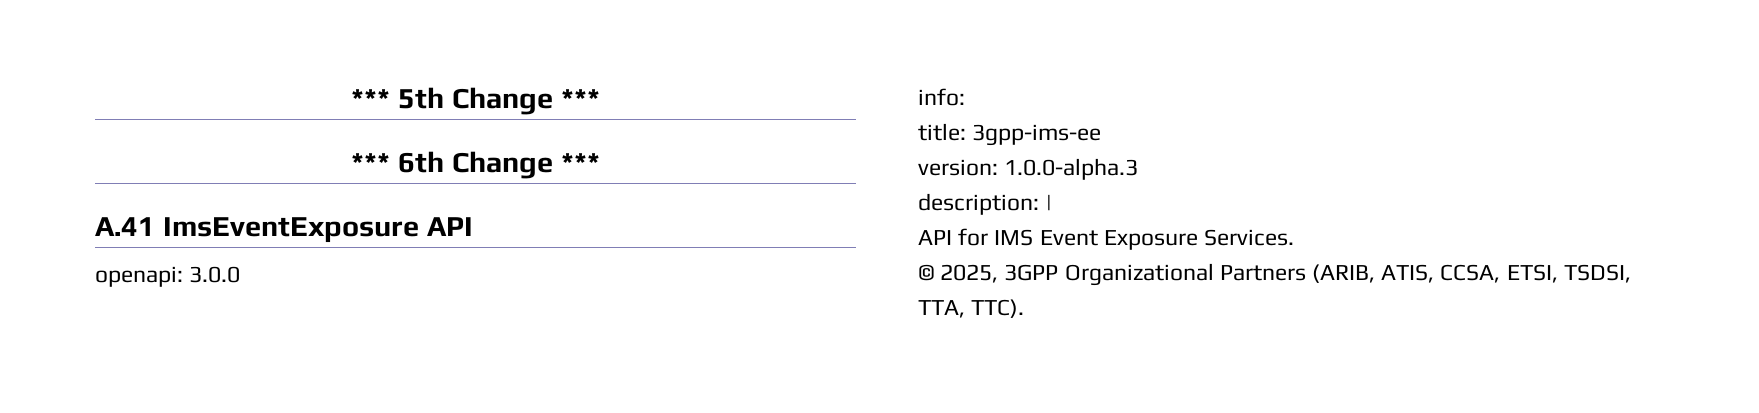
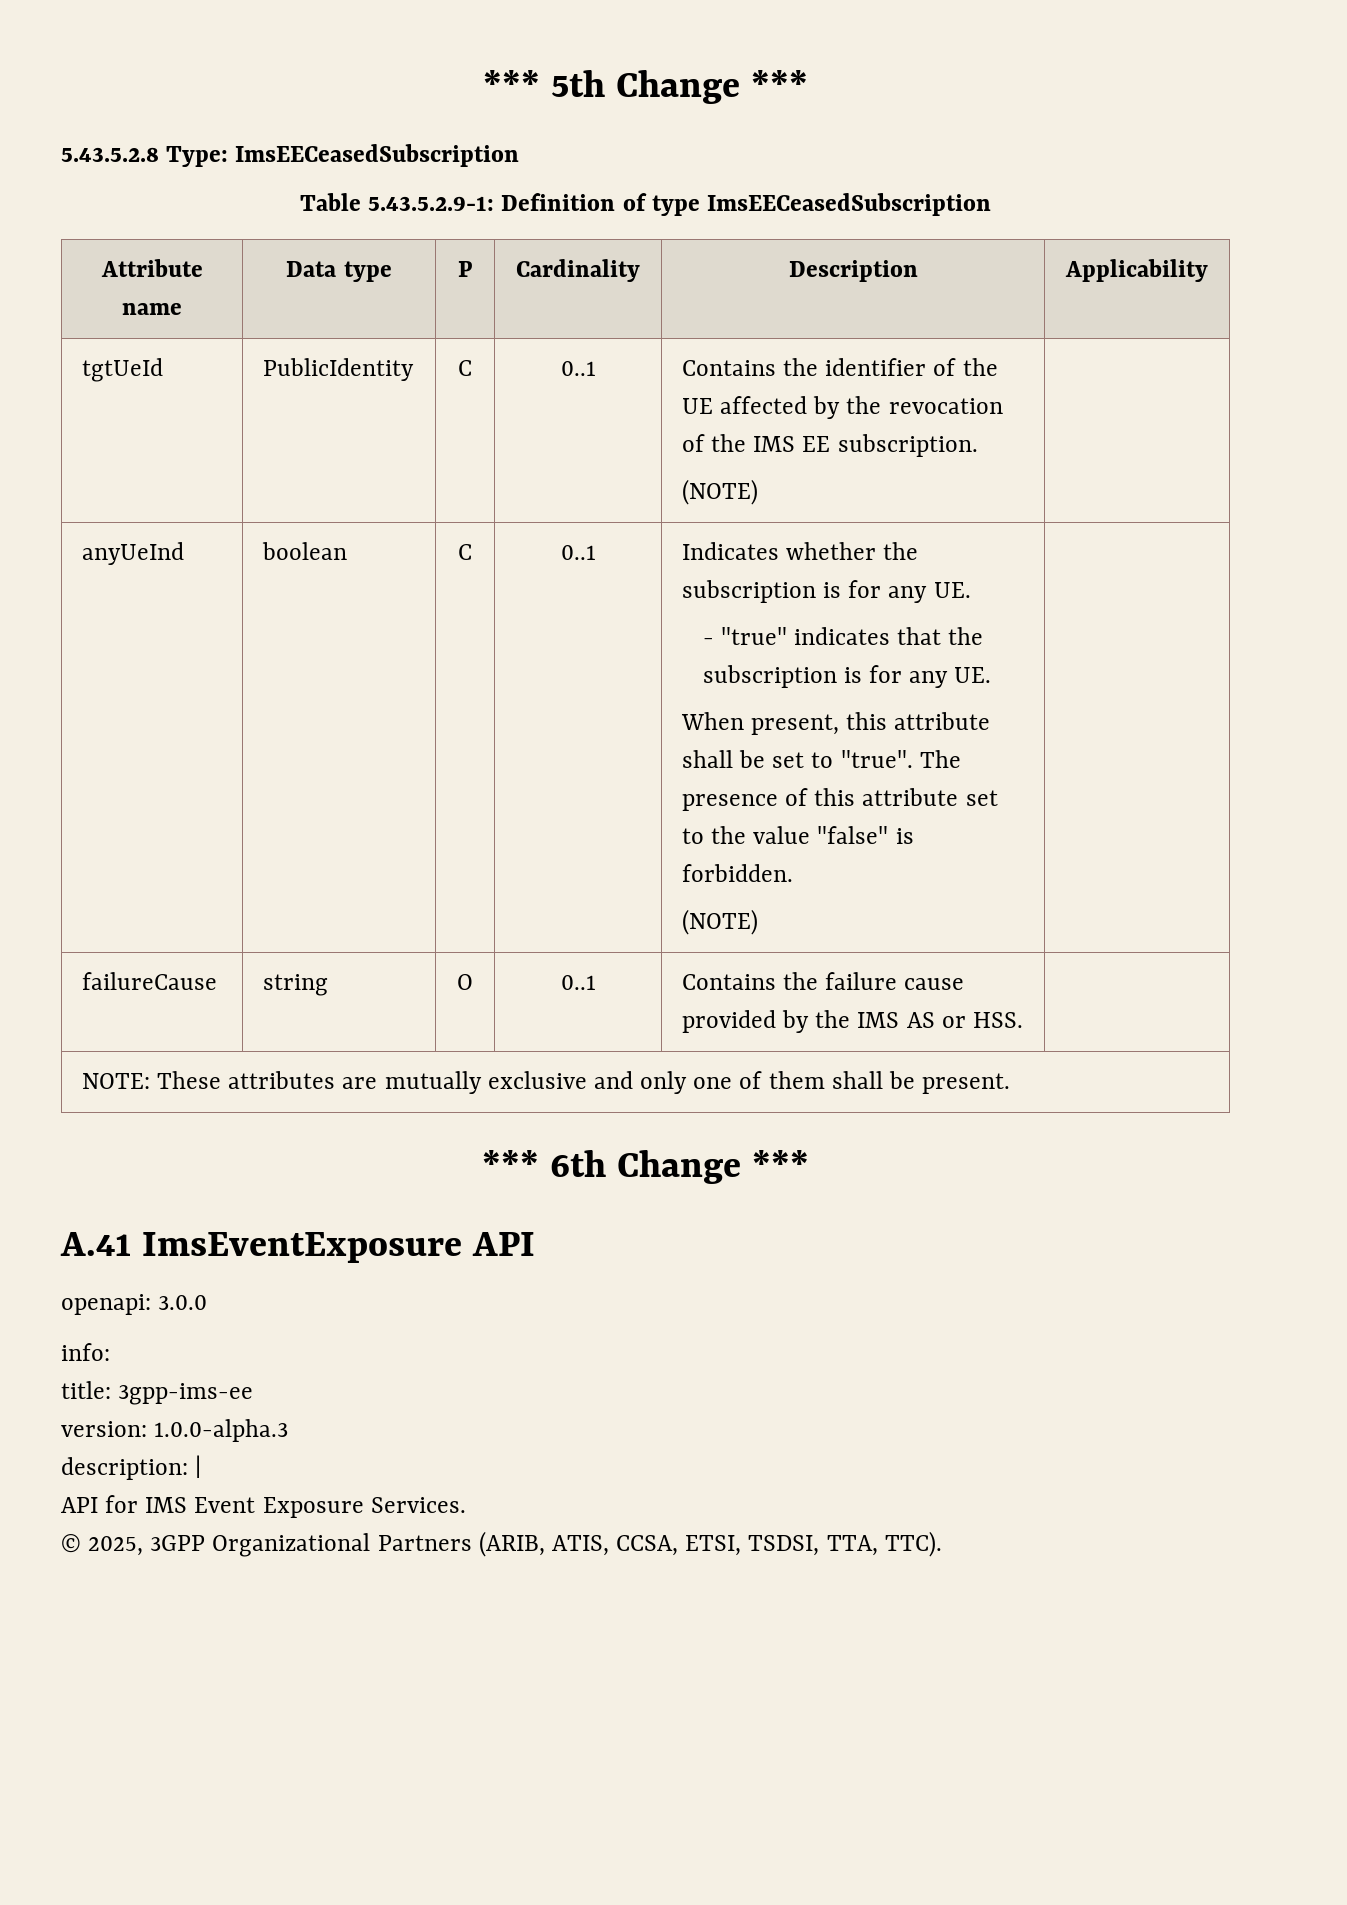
+ 5.43.5.2.8 Type: ImsEECeasedSubscription
+ Table 5.43.5.2.9-1: Definition of type ImsEECeasedSubscription
+ Attribute name | Data type | P | Cardinality | Description | Applicability
+ tgtUeId | PublicIdentity | C | 0..1 | Contains the identifier of the UE affected by the revocation of the IMS EE subscription.
+ (NOTE) |
+ anyUeInd | boolean | C | 0..1 | Indicates whether the subscription is for any UE.
+ - "true" indicates that the subscription is for any UE.
+ When present, this attribute shall be set to "true". The presence of this attribute set to the value "false" is forbidden.
+ (NOTE) |
+ failureCause | string | O | 0..1 | Contains the failure cause provided by the IMS AS or HSS. |
+ NOTE: These attributes are mutually exclusive and only one of them shall be present.

